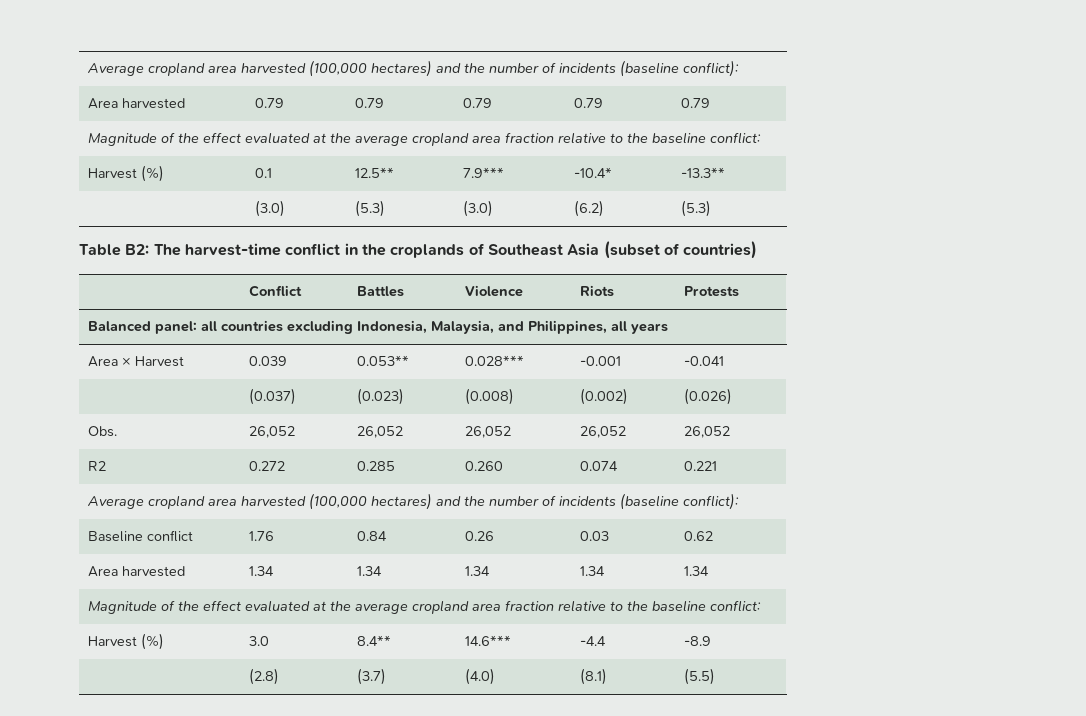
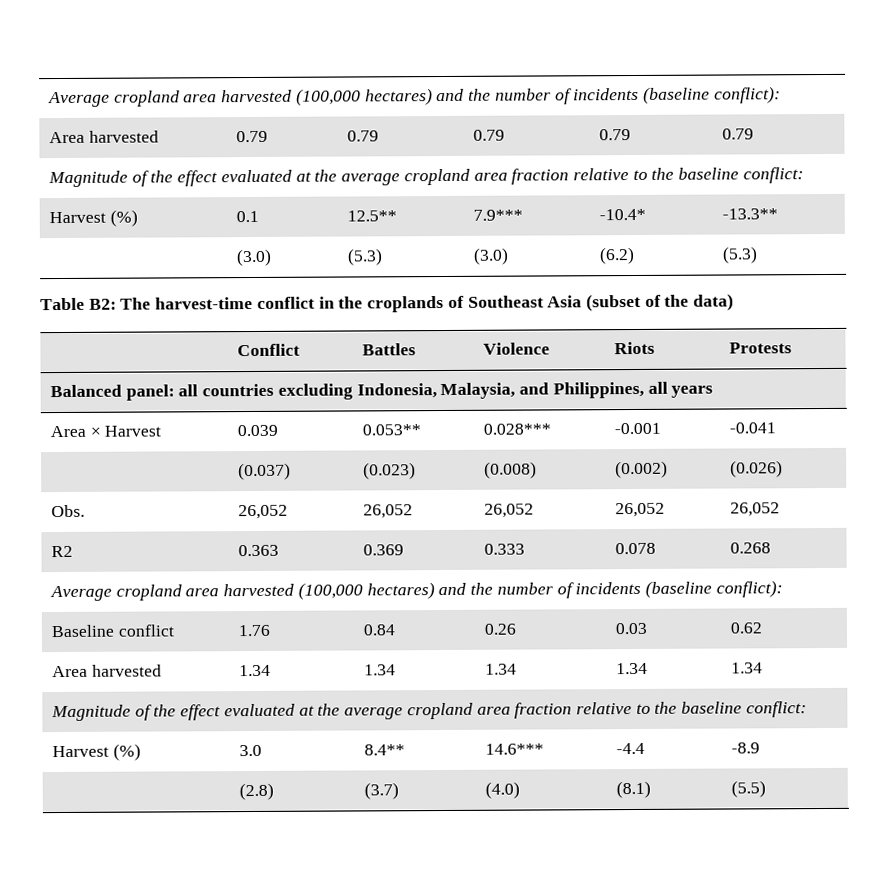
- Table B2: The harvest-time conflict in the croplands of Southeast Asia (subset of countries)
+ Table B2: The harvest-time conflict in the croplands of Southeast Asia (subset of the data)
- R2 | 0.272 | 0.285 | 0.260 | 0.074 | 0.221
+ R2 | 0.363 | 0.369 | 0.333 | 0.078 | 0.268

